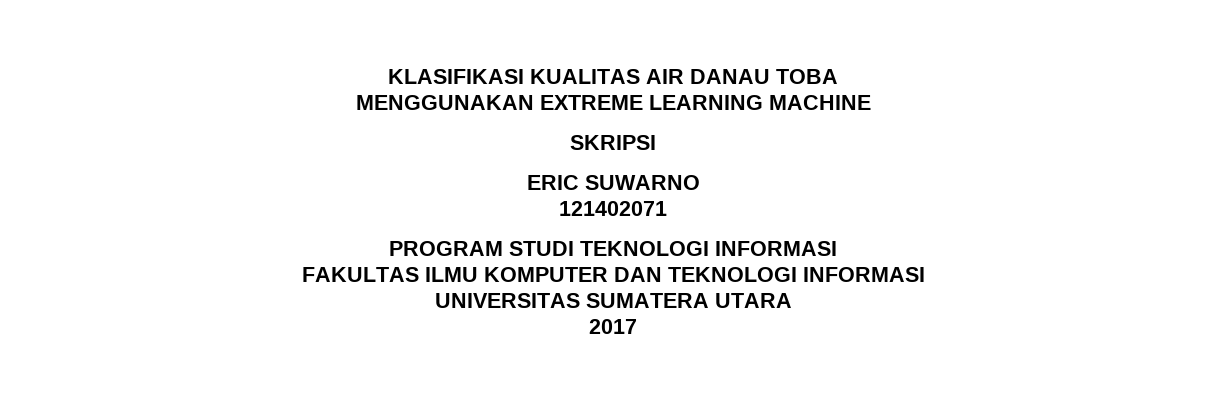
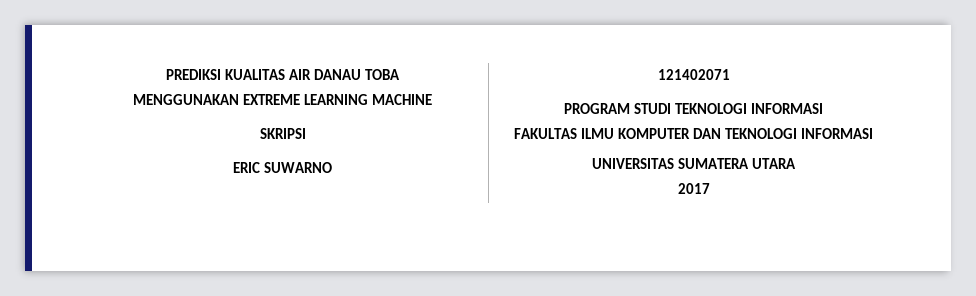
- KLASIFIKASI KUALITAS AIR DANAU TOBA
+ PREDIKSI KUALITAS AIR DANAU TOBA

